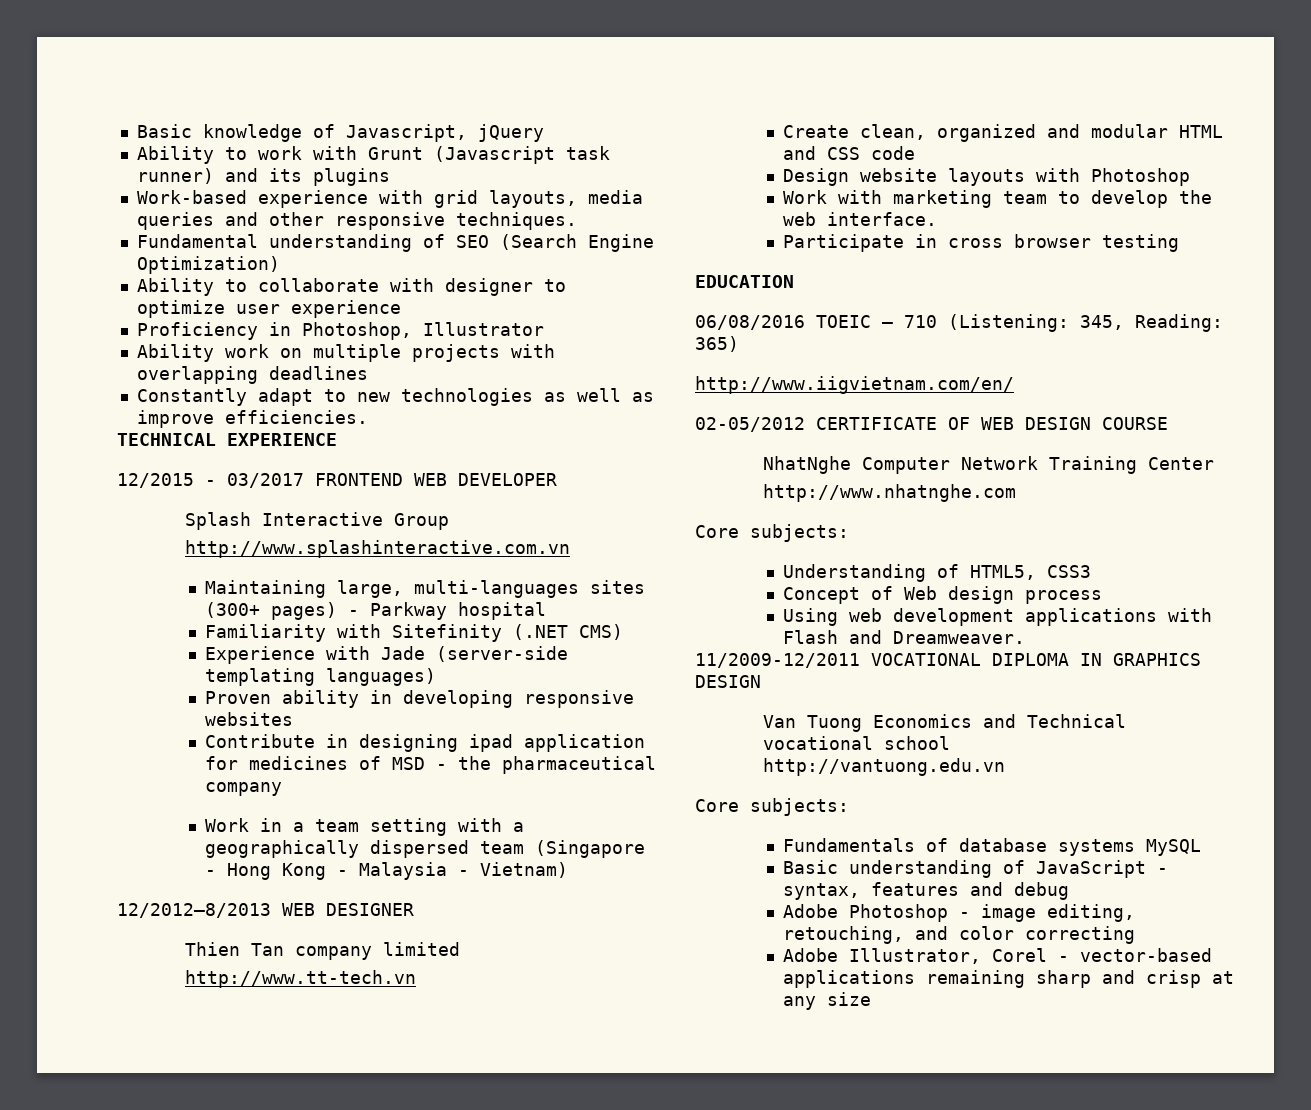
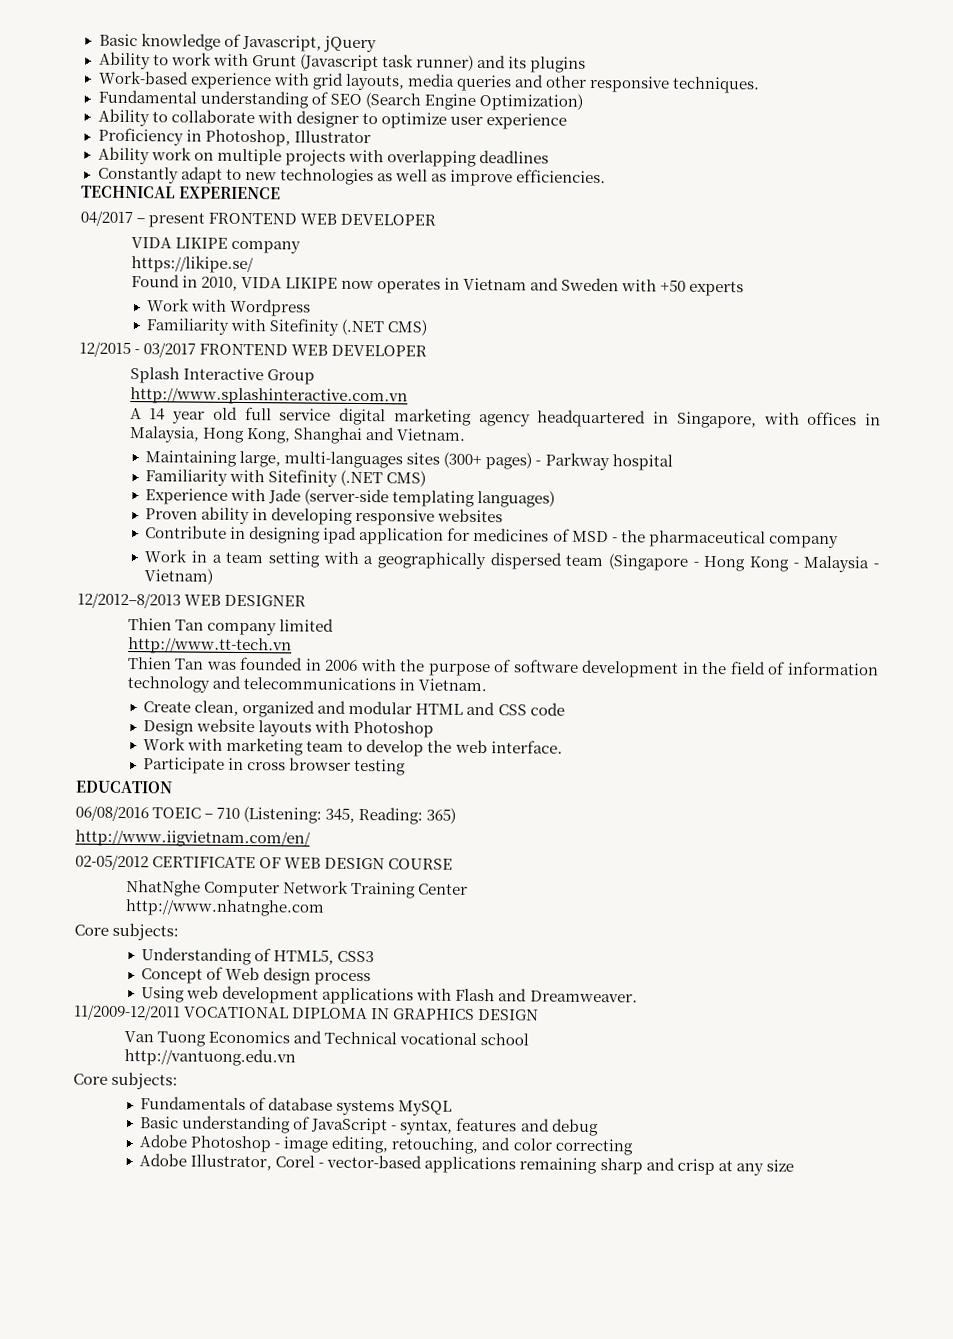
+ 04/2017 – present FRONTEND WEB DEVELOPER
+ VIDA LIKIPE company
+ https://likipe.se/
+ Found in 2010, VIDA LIKIPE now operates in Vietnam and Sweden with +50 experts
+ Work with Wordpress
+ Familiarity with Sitefinity (.NET CMS)
+ A 14 year old full service digital marketing agency headquartered in Singapore, with offices in Malaysia, Hong Kong, Shanghai and Vietnam.
+ Thien Tan was founded in 2006 with the purpose of software development in the field of information technology and telecommunications in Vietnam.

